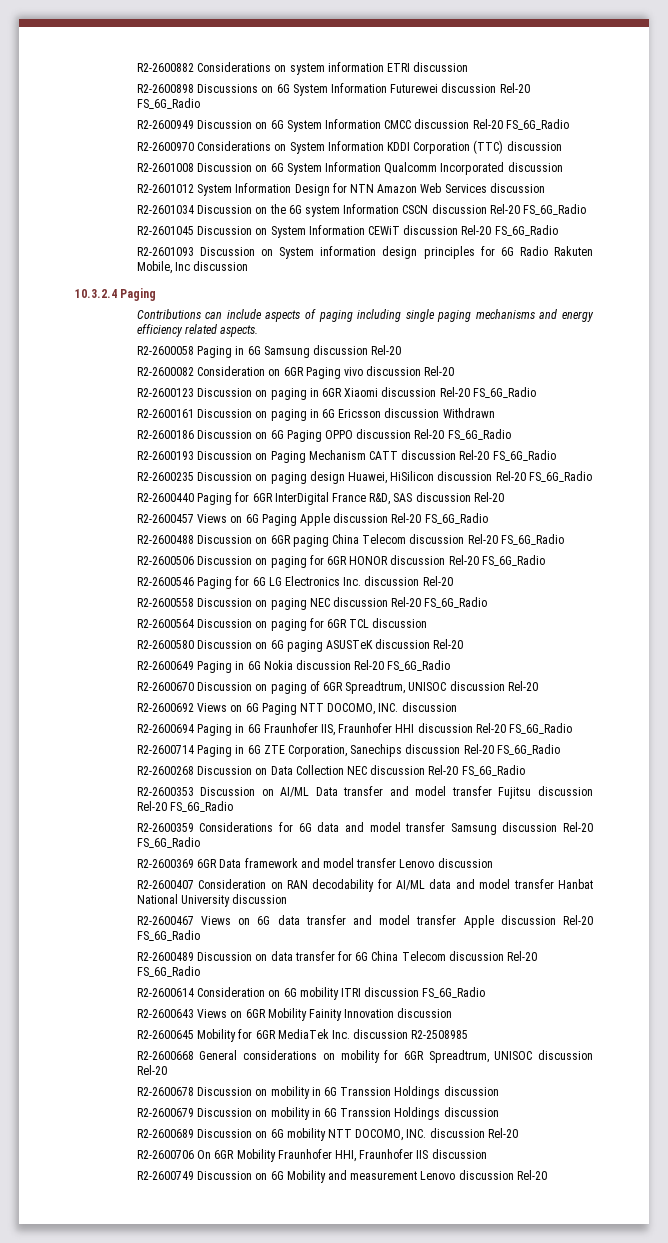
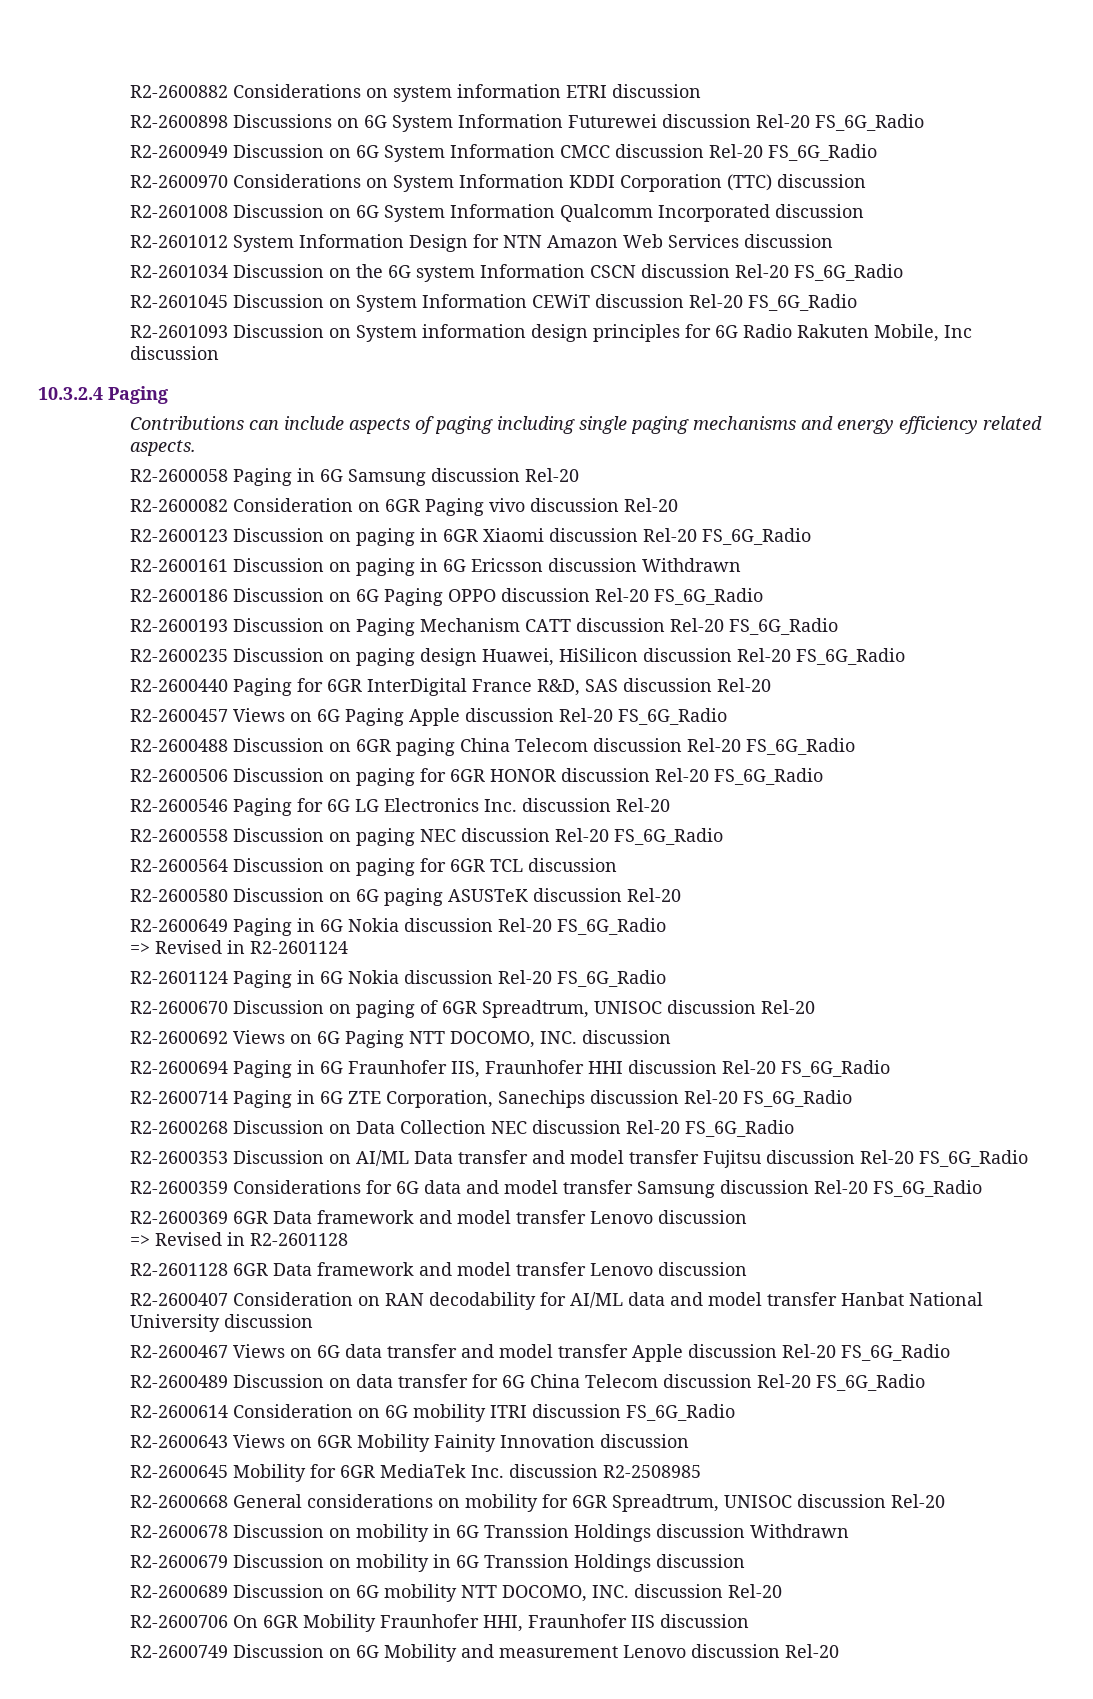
+ => Revised in R2-2601124
+ R2-2601124 Paging in 6G Nokia discussion Rel-20 FS_6G_Radio
+ => Revised in R2-2601128
+ R2-2601128 6GR Data framework and model transfer Lenovo discussion
- R2-2600678 Discussion on mobility in 6G Transsion Holdings discussion
+ R2-2600678 Discussion on mobility in 6G Transsion Holdings discussion Withdrawn

